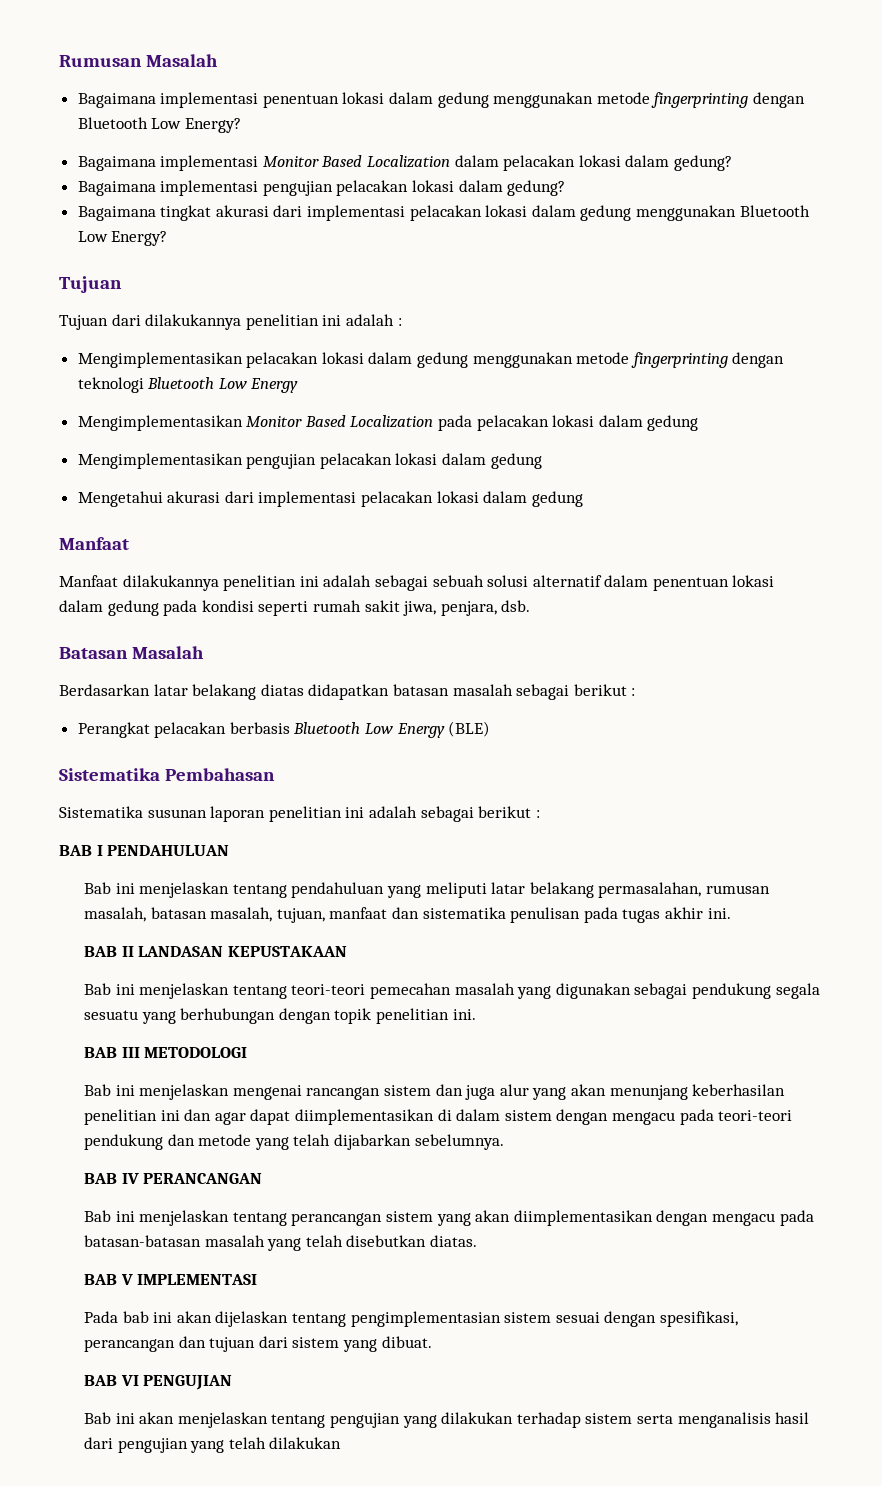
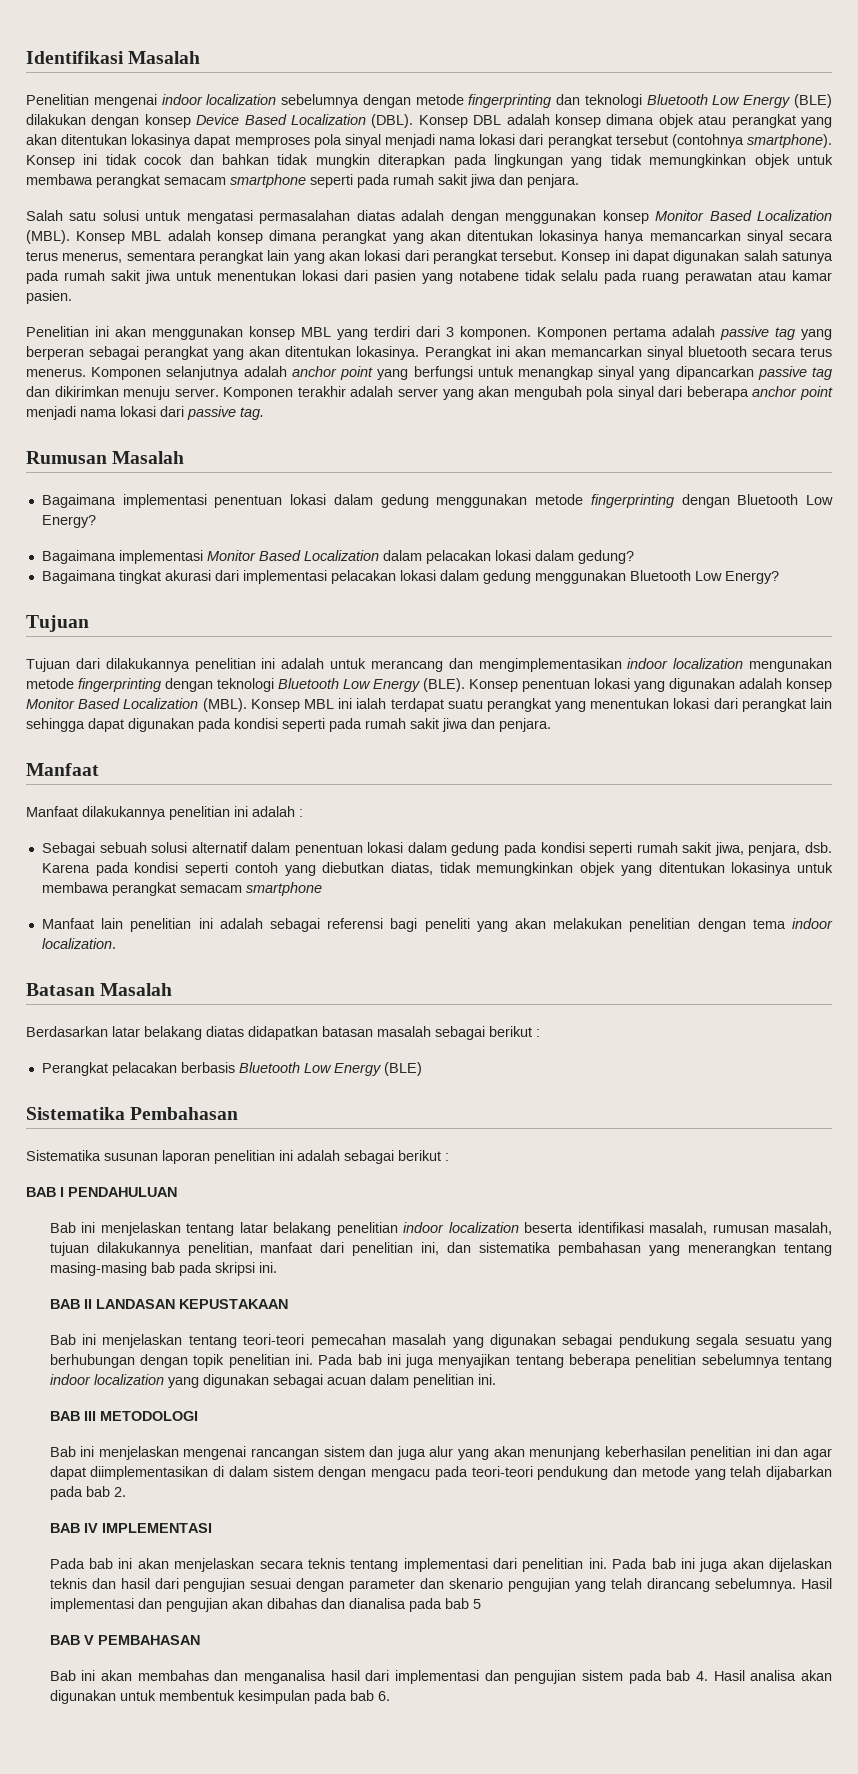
+ Identifikasi Masalah
+ Penelitian mengenai indoor localization sebelumnya dengan metode fingerprinting dan teknologi Bluetooth Low Energy (BLE) dilakukan dengan konsep Device Based Localization (DBL). Konsep DBL adalah konsep dimana objek atau perangkat yang akan ditentukan lokasinya dapat memproses pola sinyal menjadi nama lokasi dari perangkat tersebut (contohnya smartphone). Konsep ini tidak cocok dan bahkan tidak mungkin diterapkan pada lingkungan yang tidak memungkinkan objek untuk membawa perangkat semacam smartphone seperti pada rumah sakit jiwa dan penjara.
+ Salah satu solusi untuk mengatasi permasalahan diatas adalah dengan menggunakan konsep Monitor Based Localization (MBL). Konsep MBL adalah konsep dimana perangkat yang akan ditentukan lokasinya hanya memancarkan sinyal secara terus menerus, sementara perangkat lain yang akan lokasi dari perangkat tersebut. Konsep ini dapat digunakan salah satunya pada rumah sakit jiwa untuk menentukan lokasi dari pasien yang notabene tidak selalu pada ruang perawatan atau kamar pasien.
+ Penelitian ini akan menggunakan konsep MBL yang terdiri dari 3 komponen. Komponen pertama adalah passive tag yang berperan sebagai perangkat yang akan ditentukan lokasinya. Perangkat ini akan memancarkan sinyal bluetooth secara terus menerus. Komponen selanjutnya adalah anchor point yang berfungsi untuk menangkap sinyal yang dipancarkan passive tag dan dikirimkan menuju server. Komponen terakhir adalah server yang akan mengubah pola sinyal dari beberapa anchor point menjadi nama lokasi dari passive tag.
- Bagaimana implementasi pengujian pelacakan lokasi dalam gedung?
- Tujuan dari dilakukannya penelitian ini adalah :
- Mengimplementasikan pelacakan lokasi dalam gedung menggunakan metode fingerprinting dengan teknologi Bluetooth Low Energy
- Mengimplementasikan Monitor Based Localization pada pelacakan lokasi dalam gedung
- Mengimplementasikan pengujian pelacakan lokasi dalam gedung
- Mengetahui akurasi dari implementasi pelacakan lokasi dalam gedung
+ Tujuan dari dilakukannya penelitian ini adalah untuk merancang dan mengimplementasikan indoor localization mengunakan metode fingerprinting dengan teknologi Bluetooth Low Energy (BLE). Konsep penentuan lokasi yang digunakan adalah konsep Monitor Based Localization (MBL). Konsep MBL ini ialah terdapat suatu perangkat yang menentukan lokasi dari perangkat lain sehingga dapat digunakan pada kondisi seperti pada rumah sakit jiwa dan penjara.
- Manfaat dilakukannya penelitian ini adalah sebagai sebuah solusi alternatif dalam penentuan lokasi dalam gedung pada kondisi seperti rumah sakit jiwa, penjara, dsb.
+ Manfaat dilakukannya penelitian ini adalah :
+ Sebagai sebuah solusi alternatif dalam penentuan lokasi dalam gedung pada kondisi seperti rumah sakit jiwa, penjara, dsb. Karena pada kondisi seperti contoh yang diebutkan diatas, tidak memungkinkan objek yang ditentukan lokasinya untuk membawa perangkat semacam smartphone
+ Manfaat lain penelitian ini adalah sebagai referensi bagi peneliti yang akan melakukan penelitian dengan tema indoor localization.
- Bab ini menjelaskan tentang pendahuluan yang meliputi latar belakang permasalahan, rumusan masalah, batasan masalah, tujuan, manfaat dan sistematika penulisan pada tugas akhir ini.
+ Bab ini menjelaskan tentang latar belakang penelitian indoor localization beserta identifikasi masalah, rumusan masalah, tujuan dilakukannya penelitian, manfaat dari penelitian ini, dan sistematika pembahasan yang menerangkan tentang masing-masing bab pada skripsi ini.
+ Pada bab ini juga menyajikan tentang beberapa penelitian sebelumnya tentang indoor localization yang digunakan sebagai acuan dalam penelitian ini.
- Bab ini menjelaskan mengenai rancangan sistem dan juga alur yang akan menunjang keberhasilan penelitian ini dan agar dapat diimplementasikan di dalam sistem dengan mengacu pada teori-teori pendukung dan metode yang telah dijabarkan sebelumnya.
+ Bab ini menjelaskan mengenai rancangan sistem dan juga alur yang akan menunjang keberhasilan penelitian ini dan agar dapat diimplementasikan di dalam sistem dengan mengacu pada teori-teori pendukung dan metode yang telah dijabarkan pada bab 2.
- BAB IV PERANCANGAN
- Bab ini menjelaskan tentang perancangan sistem yang akan diimplementasikan dengan mengacu pada batasan-batasan masalah yang telah disebutkan diatas.
- BAB V IMPLEMENTASI
+ BAB IV IMPLEMENTASI
- Pada bab ini akan dijelaskan tentang pengimplementasian sistem sesuai dengan spesifikasi, perancangan dan tujuan dari sistem yang dibuat.
- BAB VI PENGUJIAN
+ Pada bab ini akan menjelaskan secara teknis tentang implementasi dari penelitian ini. Pada bab ini juga akan dijelaskan teknis dan hasil dari pengujian sesuai dengan parameter dan skenario pengujian yang telah dirancang sebelumnya. Hasil implementasi dan pengujian akan dibahas dan dianalisa pada bab 5
+ BAB V PEMBAHASAN
- Bab ini akan menjelaskan tentang pengujian yang dilakukan terhadap sistem serta menganalisis hasil dari pengujian yang telah dilakukan
+ Bab ini akan membahas dan menganalisa hasil dari implementasi dan pengujian sistem pada bab 4. Hasil analisa akan digunakan untuk membentuk kesimpulan pada bab 6.

